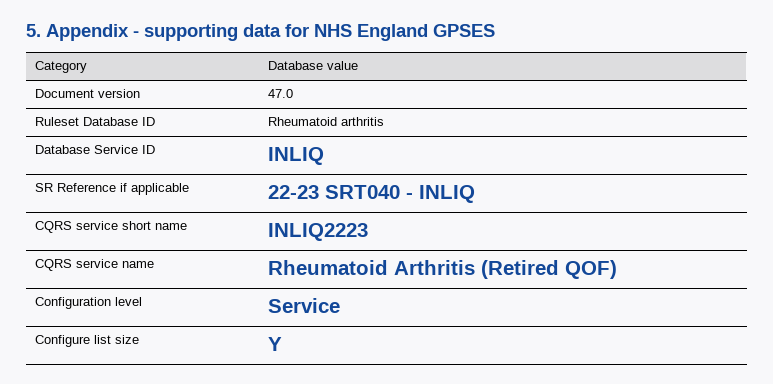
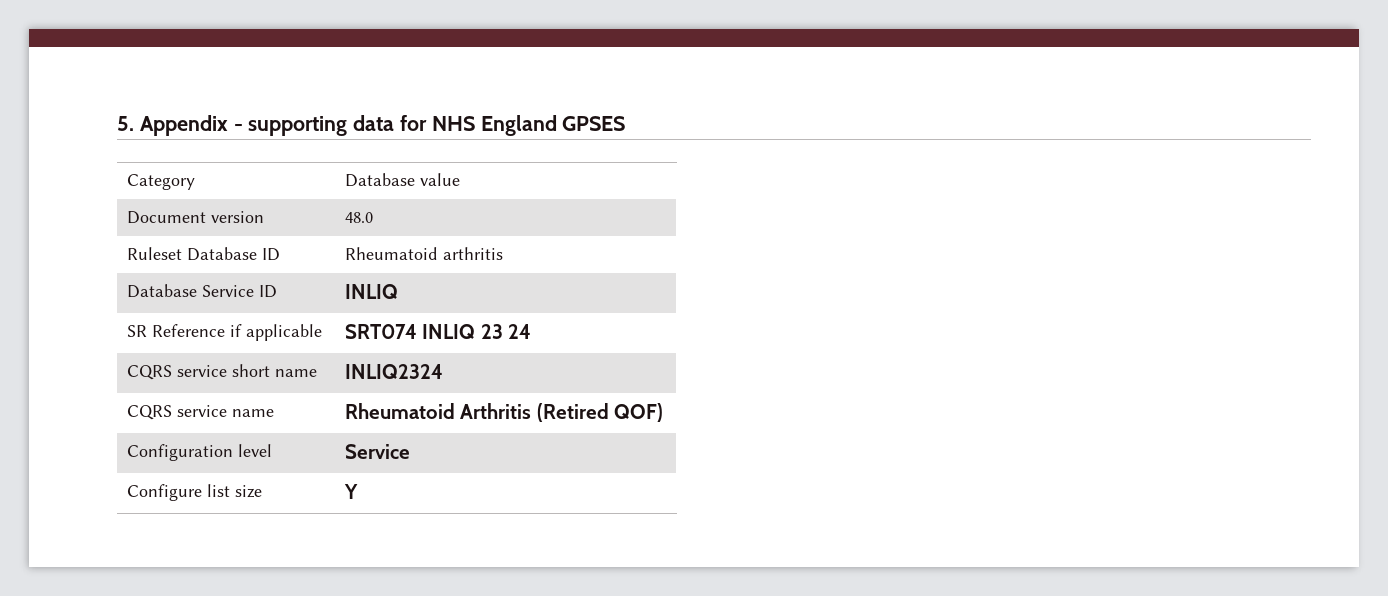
- Document version | 47.0
+ Document version | 48.0
- SR Reference if applicable | 22-23 SRT040 - INLIQ
+ SR Reference if applicable | SRT074 INLIQ 23 24
- CQRS service short name | INLIQ2223
+ CQRS service short name | INLIQ2324

